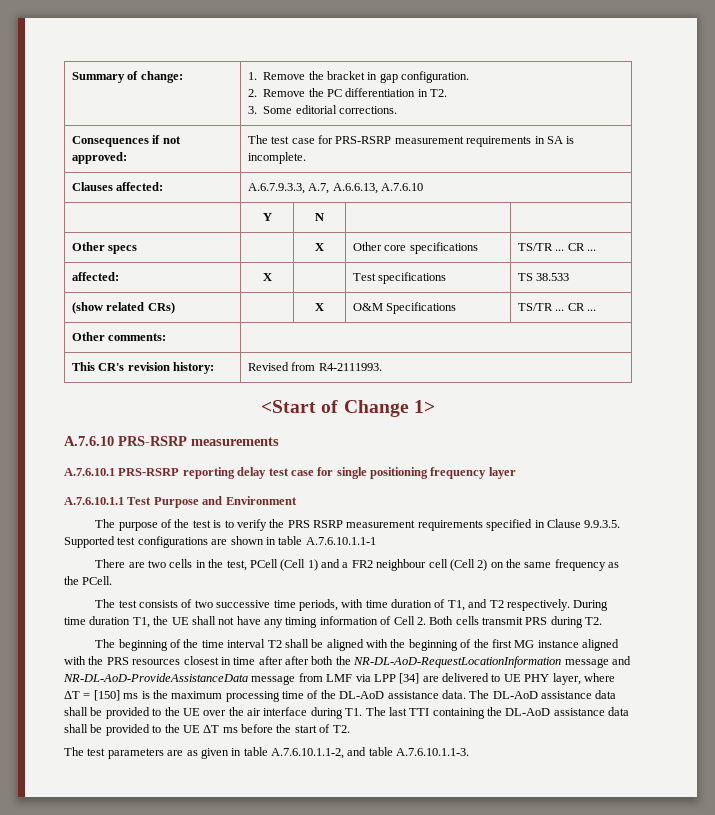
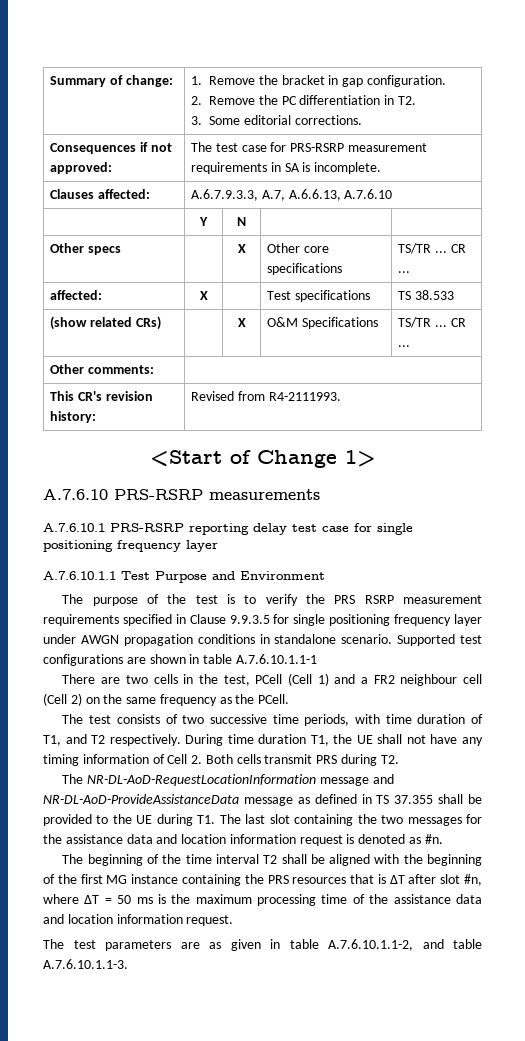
- The purpose of the test is to verify the PRS RSRP measurement requirements specified in Clause 9.9.3.5. Supported test configurations are shown in table A.7.6.10.1.1-1
+ The purpose of the test is to verify the PRS RSRP measurement requirements specified in Clause 9.9.3.5 for single positioning frequency layer under AWGN propagation conditions in standalone scenario. Supported test configurations are shown in table A.7.6.10.1.1-1
+ The NR-DL-AoD-RequestLocationInformation message and NR-DL-AoD-ProvideAssistanceData message as defined in TS 37.355 shall be provided to the UE during T1. The last slot containing the two messages for the assistance data and location information request is denoted as #n.
- The beginning of the time interval T2 shall be aligned with the beginning of the first MG instance aligned with the PRS resources closest in time after after both the NR-DL-AoD-RequestLocationInformation message and NR-DL-AoD-ProvideAssistanceData message from LMF via LPP [34] are delivered to UE PHY layer, where ΔT = [150] ms is the maximum processing time of the DL-AoD assistance data. The DL-AoD assistance data shall be provided to the UE over the air interface during T1. The last TTI containing the DL-AoD assistance data shall be provided to the UE ΔT ms before the start of T2.
+ The beginning of the time interval T2 shall be aligned with the beginning of the first MG instance containing the PRS resources that is ΔT after slot #n, where ΔT = 50 ms is the maximum processing time of the assistance data and location information request.

